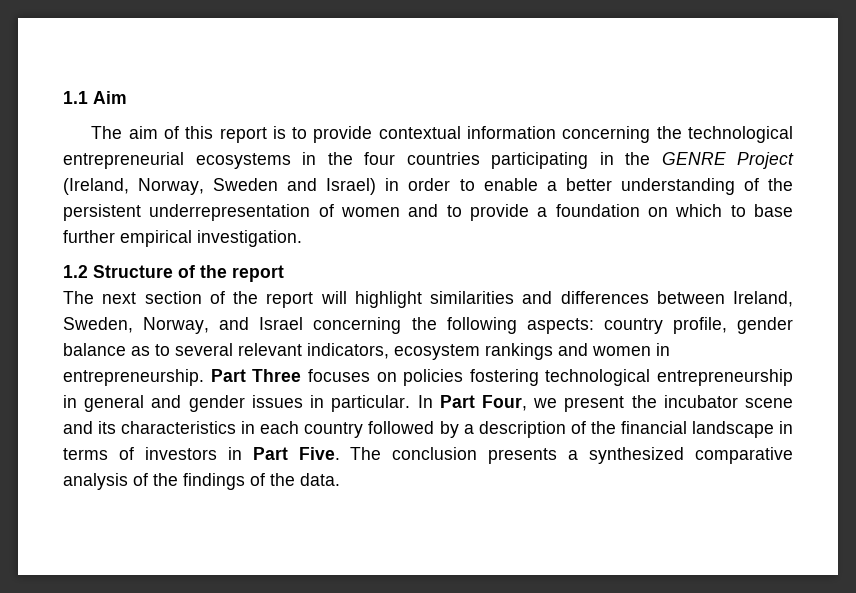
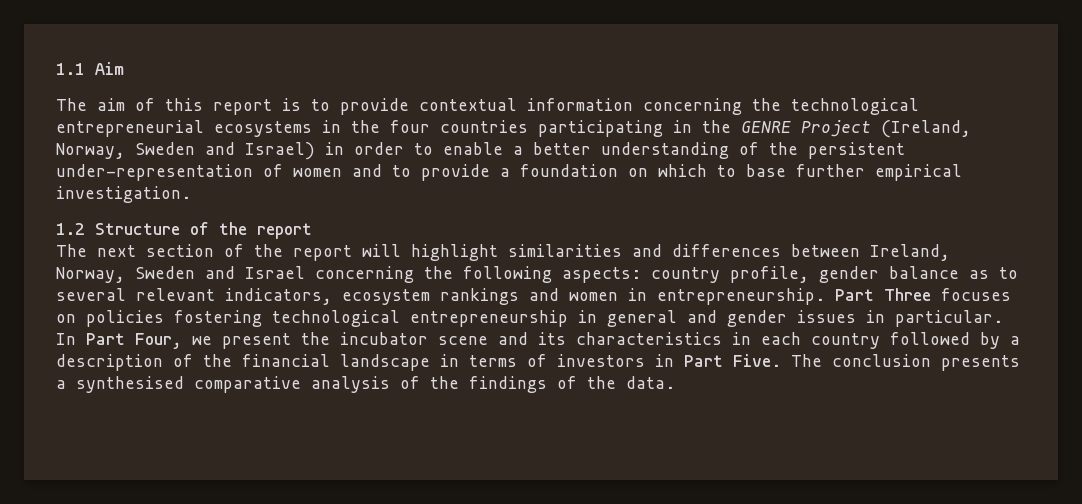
- The aim of this report is to provide contextual information concerning the technological entrepreneurial ecosystems in the four countries participating in the GENRE Project (Ireland, Norway, Sweden and Israel) in order to enable a better understanding of the persistent underrepresentation of women and to provide a foundation on which to base further empirical investigation.
+ The aim of this report is to provide contextual information concerning the technological entrepreneurial ecosystems in the four countries participating in the GENRE Project (Ireland, Norway, Sweden and Israel) in order to enable a better understanding of the persistent under-representation of women and to provide a foundation on which to base further empirical investigation.
- The next section of the report will highlight similarities and differences between Ireland, Sweden, Norway, and Israel concerning the following aspects: country profile, gender balance as to several relevant indicators, ecosystem rankings and women in entrepreneurship.
+ The next section of the report will highlight similarities and differences between Ireland, Norway, Sweden and Israel concerning the following aspects: country profile, gender balance as to several relevant indicators, ecosystem rankings and women in entrepreneurship.
- The conclusion presents a synthesized comparative analysis of the findings of the data.
+ The conclusion presents a synthesised comparative analysis of the findings of the data.

